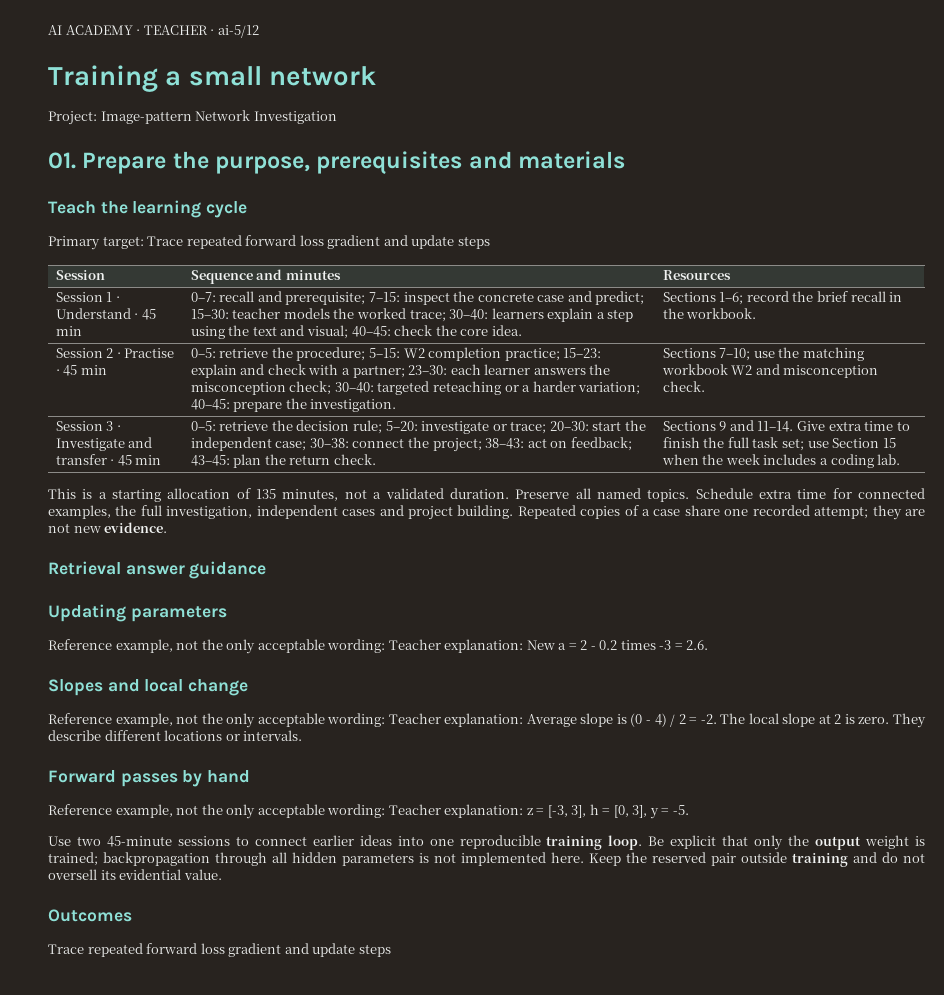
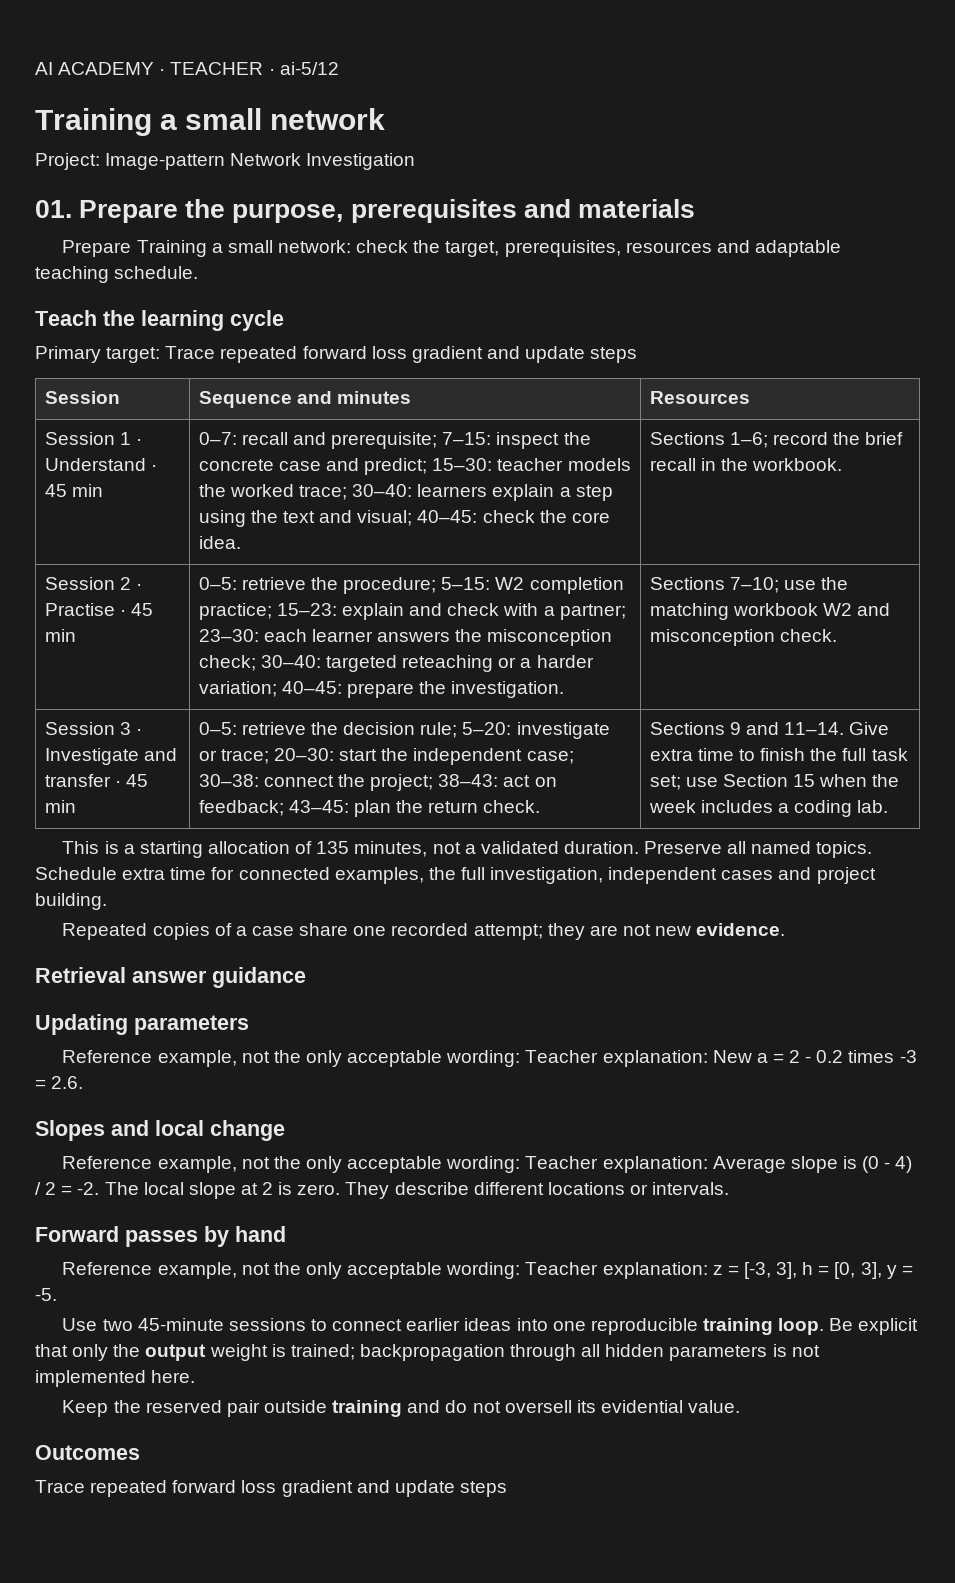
+ Prepare Training a small network: check the target, prerequisites, resources and adaptable teaching schedule.
- Schedule extra time for connected examples, the full investigation, independent cases and project building. Repeated copies of a case share one recorded attempt; they are not new evidence.
+ Schedule extra time for connected examples, the full investigation, independent cases and project building.
+ Repeated copies of a case share one recorded attempt; they are not new evidence.
- Be explicit that only the output weight is trained; backpropagation through all hidden parameters is not implemented here. Keep the reserved pair outside training and do not oversell its evidential value.
+ Be explicit that only the output weight is trained; backpropagation through all hidden parameters is not implemented here.
+ Keep the reserved pair outside training and do not oversell its evidential value.

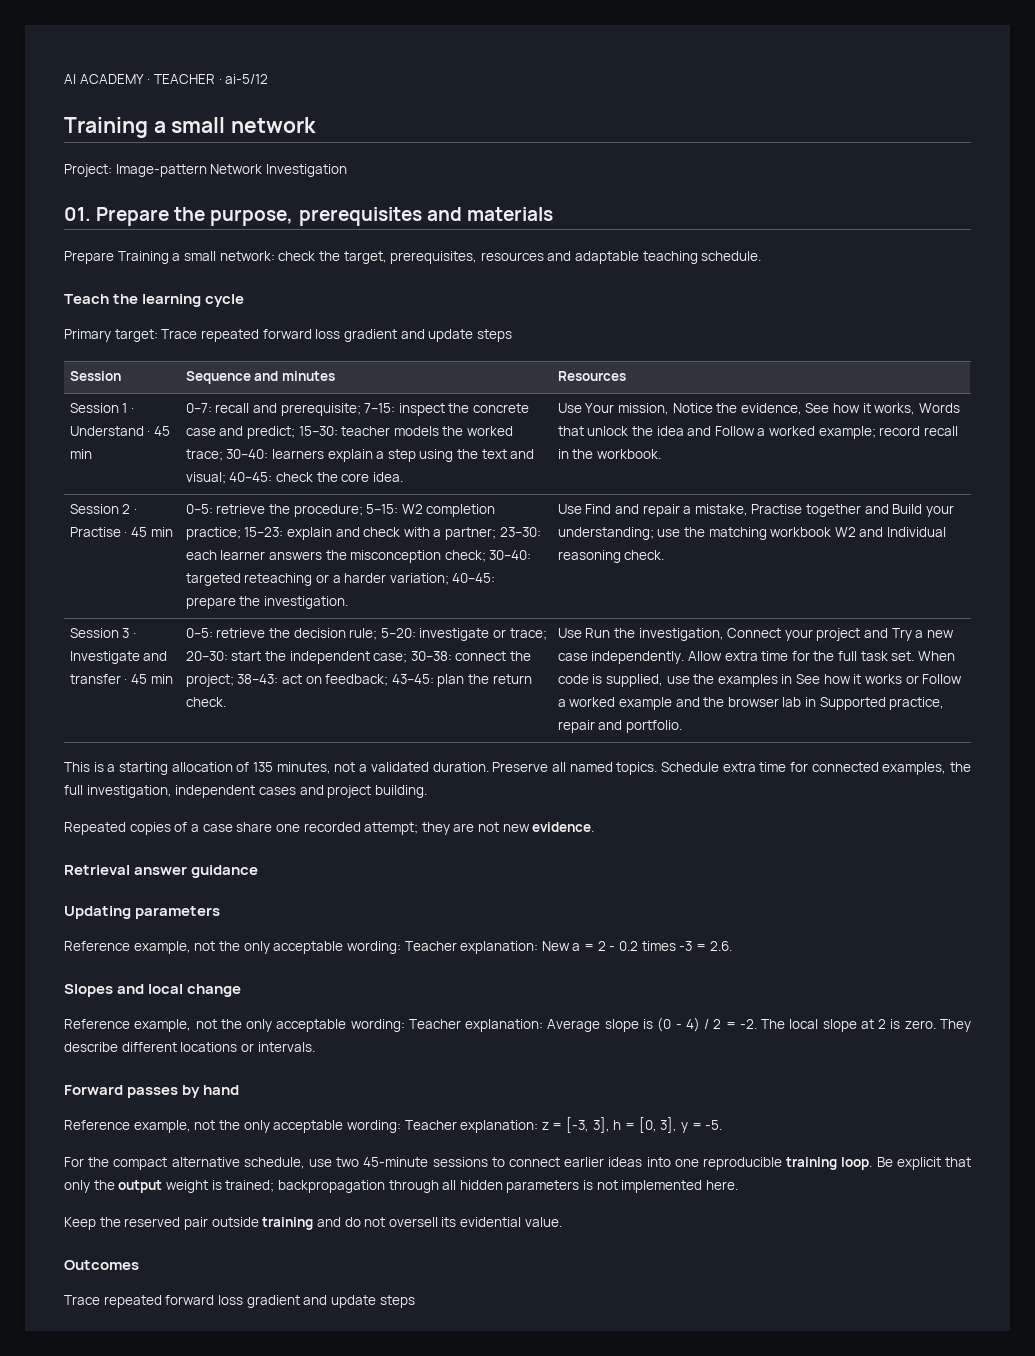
- Sections 1–6; record the brief recall in the workbook.
+ Use Your mission, Notice the evidence, See how it works, Words that unlock the idea and Follow a worked example; record recall in the workbook.
- Sections 7–10; use the matching workbook W2 and misconception check.
+ Use Find and repair a mistake, Practise together and Build your understanding; use the matching workbook W2 and Individual reasoning check.
- Sections 9 and 11–14. Give extra time to finish the full task set; use Section 15 when the week includes a coding lab.
+ Use Run the investigation, Connect your project and Try a new case independently. Allow extra time for the full task set. When code is supplied, use the examples in See how it works or Follow a worked example and the browser lab in Supported practice, repair and portfolio.
- Use two 45-minute sessions to connect earlier ideas into one reproducible training loop.
+ For the compact alternative schedule, use two 45-minute sessions to connect earlier ideas into one reproducible training loop.

